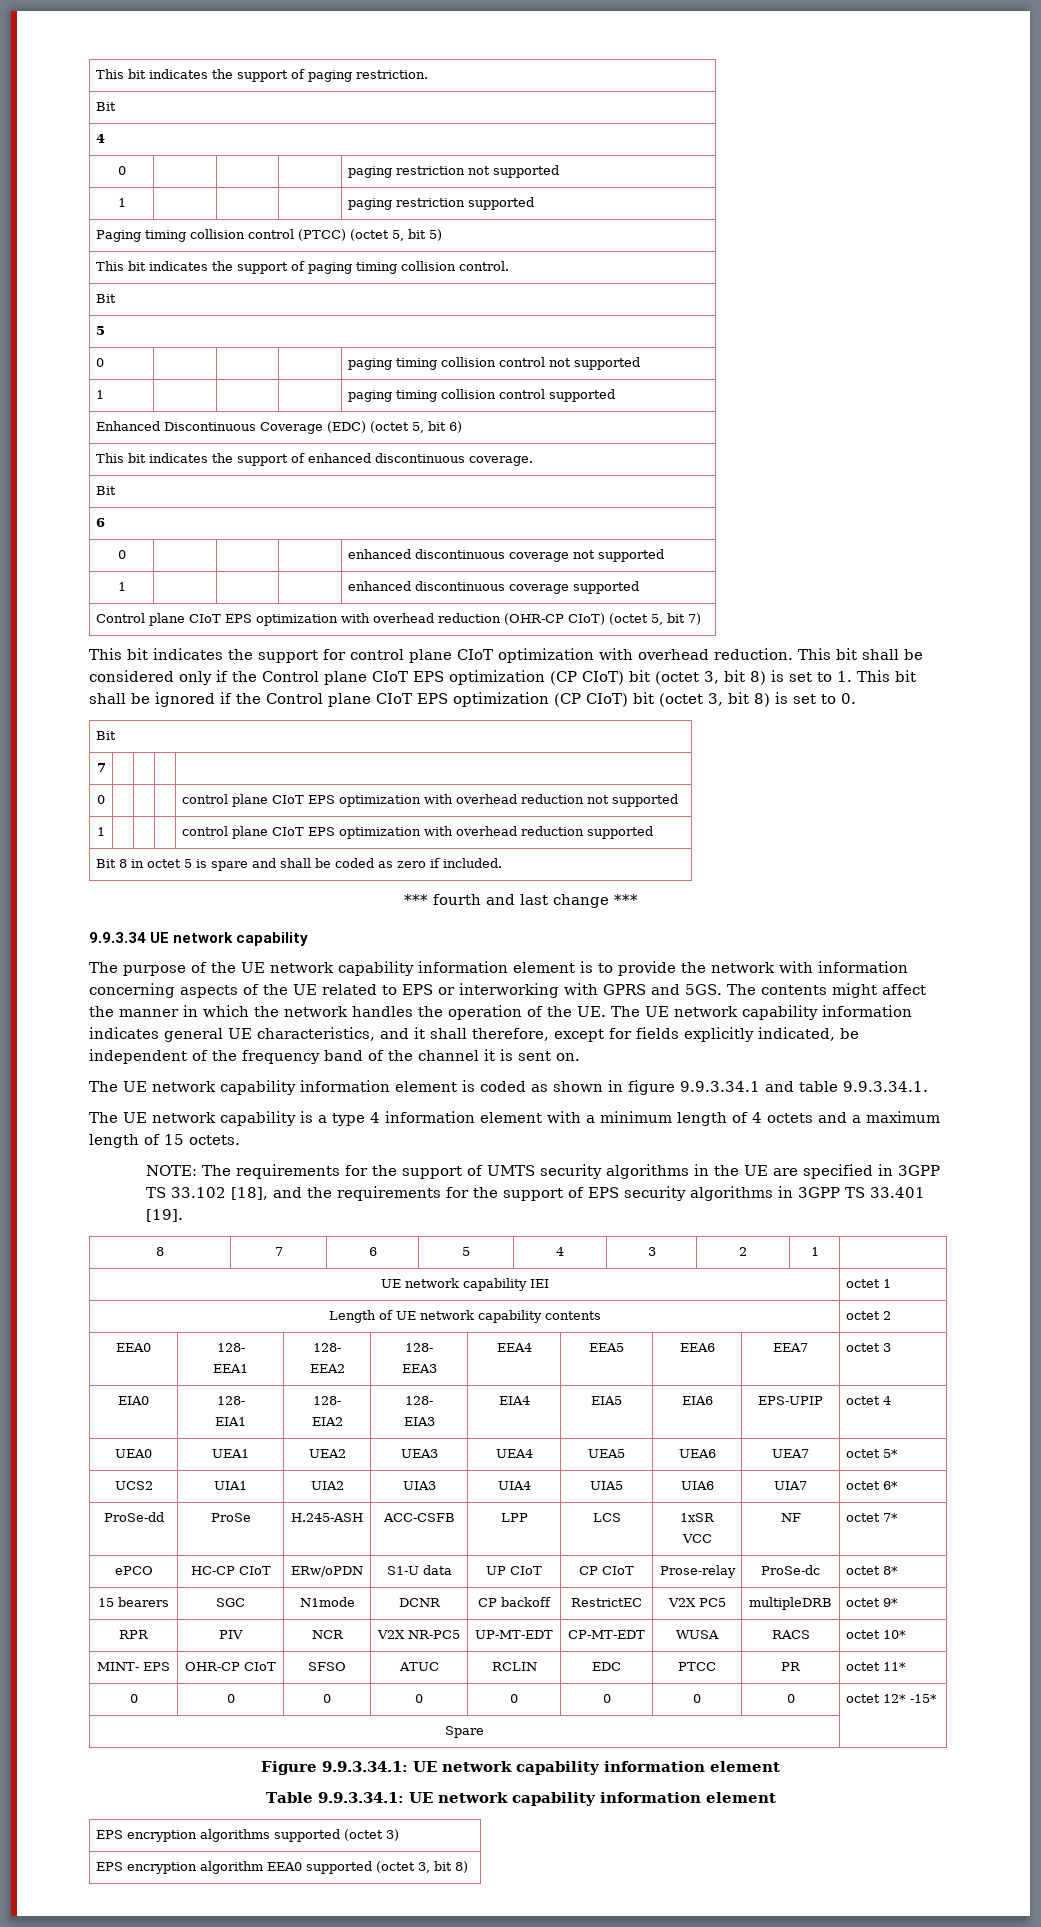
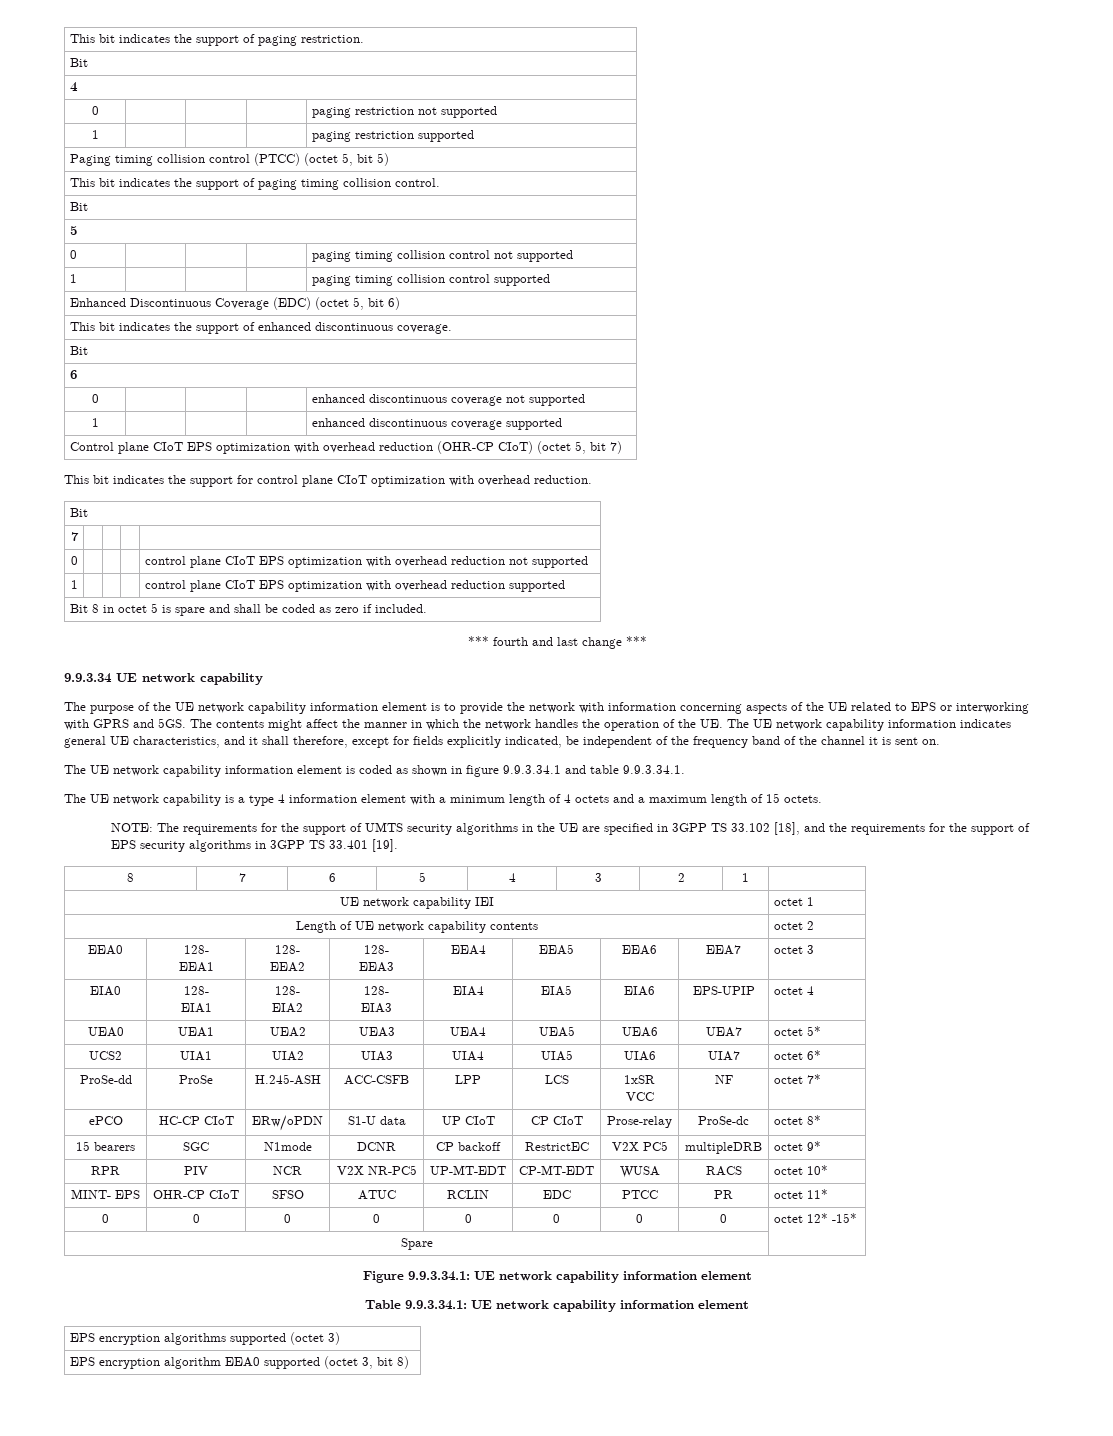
- This bit shall be considered only if the Control plane CIoT EPS optimization (CP CIoT) bit (octet 3, bit 8) is set to 1. This bit shall be ignored if the Control plane CIoT EPS optimization (CP CIoT) bit (octet 3, bit 8) is set to 0.

